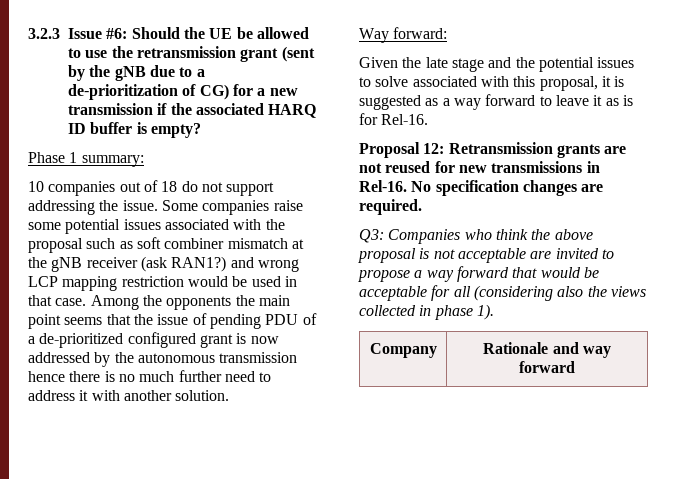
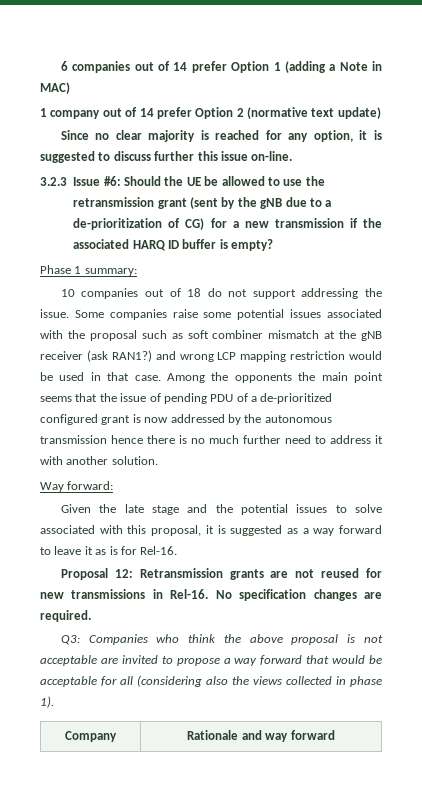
+ 6 companies out of 14 prefer Option 1 (adding a Note in MAC)
+ 1 company out of 14 prefer Option 2 (normative text update)
+ Since no clear majority is reached for any option, it is suggested to discuss further this issue on-line.

